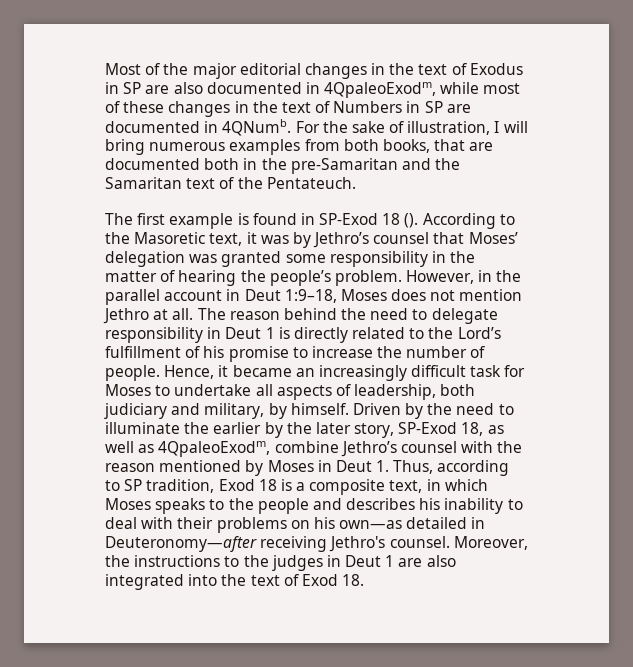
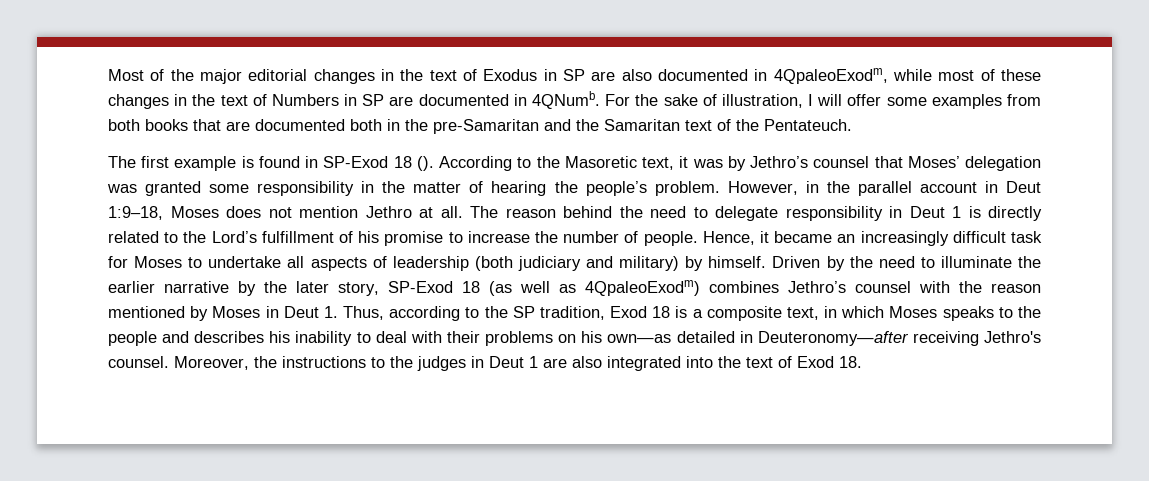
- For the sake of illustration, I will bring numerous examples from both books, that are documented both in the pre-Samaritan and the Samaritan text of the Pentateuch.
+ For the sake of illustration, I will offer some examples from both books that are documented both in the pre-Samaritan and the Samaritan text of the Pentateuch.
- Hence, it became an increasingly difficult task for Moses to undertake all aspects of leadership, both judiciary and military, by himself.
+ Hence, it became an increasingly difficult task for Moses to undertake all aspects of leadership (both judiciary and military) by himself.
- Driven by the need to illuminate the earlier by the later story, SP-Exod 18, as well as 4QpaleoExodm, combine Jethro’s counsel with the reason mentioned by Moses in Deut 1. Thus, according to SP tradition, Exod 18 is a composite text, in which Moses speaks to the people and describes his inability to deal with their problems on his own—as detailed in Deuteronomy—after receiving Jethro's counsel.
+ Driven by the need to illuminate the earlier narrative by the later story, SP-Exod 18 (as well as 4QpaleoExodm) combines Jethro’s counsel with the reason mentioned by Moses in Deut 1. Thus, according to the SP tradition, Exod 18 is a composite text, in which Moses speaks to the people and describes his inability to deal with their problems on his own—as detailed in Deuteronomy—after receiving Jethro's counsel.

